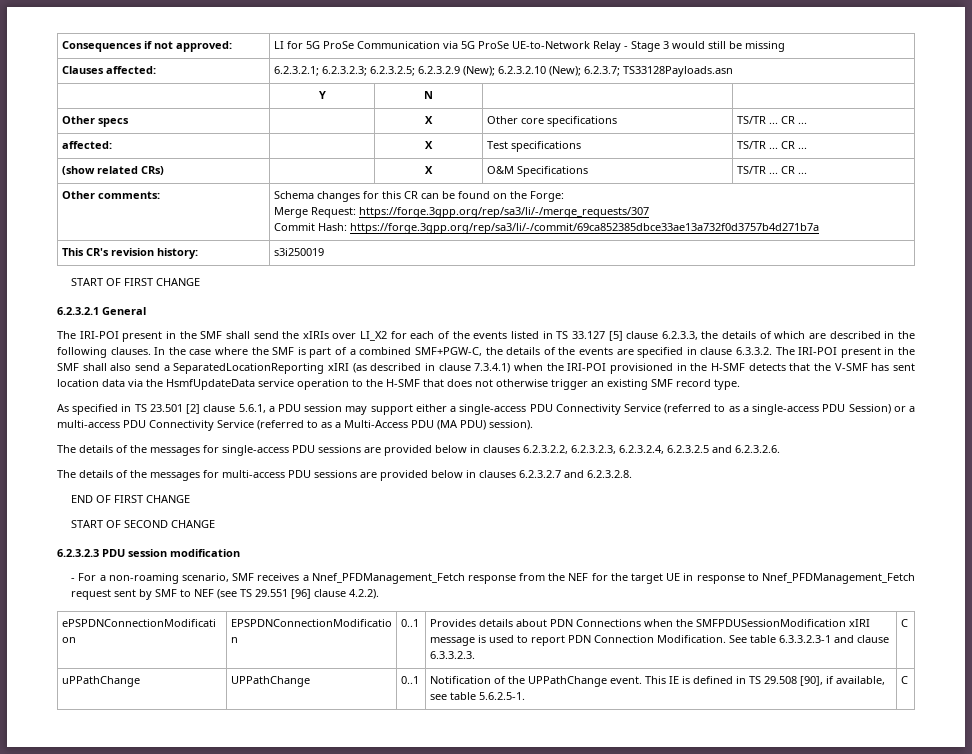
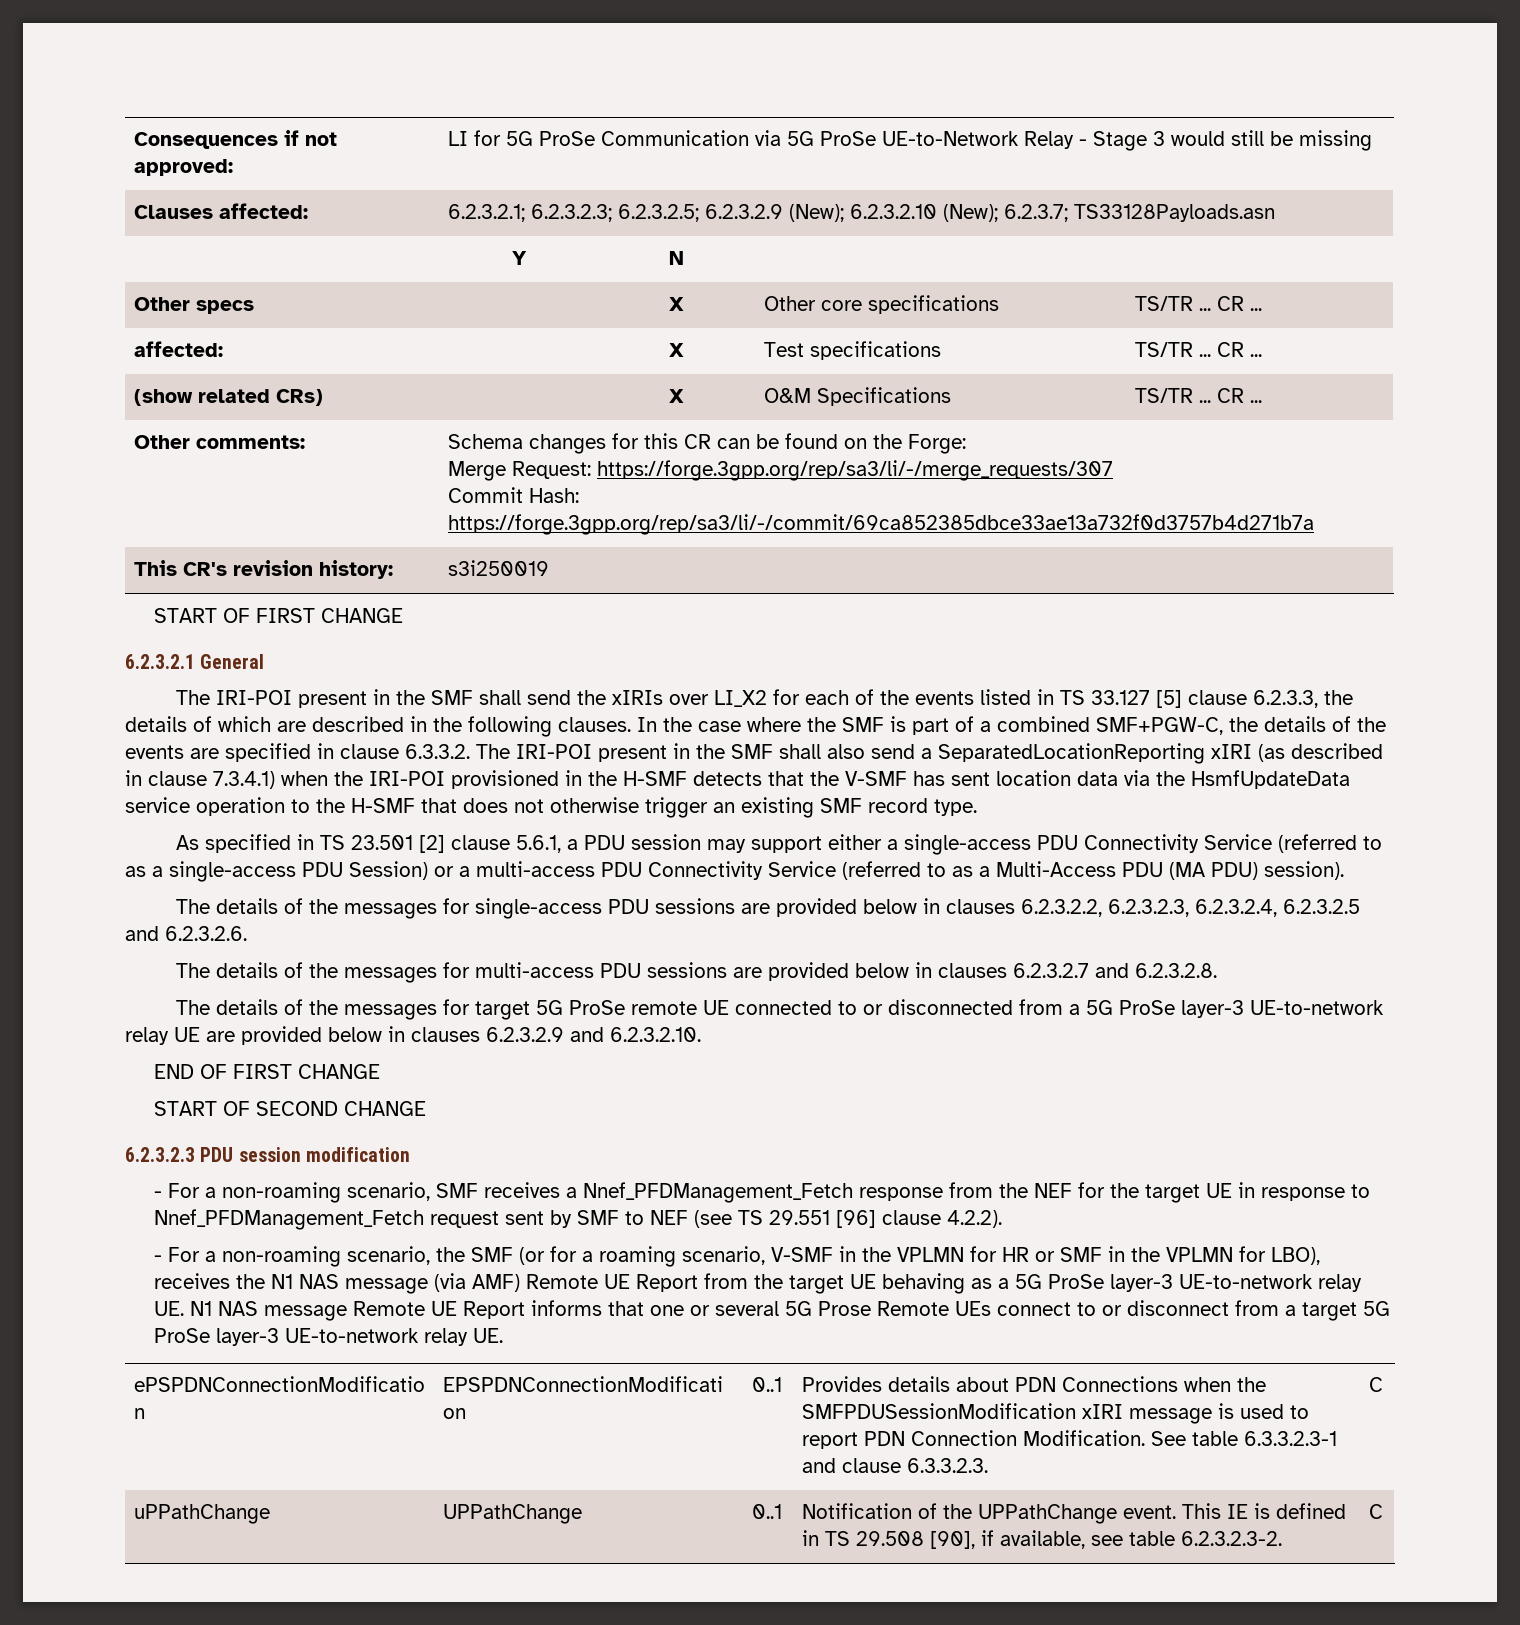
+ The details of the messages for target 5G ProSe remote UE connected to or disconnected from a 5G ProSe layer-3 UE-to-network relay UE are provided below in clauses 6.2.3.2.9 and 6.2.3.2.10.
+ - For a non-roaming scenario, the SMF (or for a roaming scenario, V-SMF in the VPLMN for HR or SMF in the VPLMN for LBO), receives the N1 NAS message (via AMF) Remote UE Report from the target UE behaving as a 5G ProSe layer-3 UE-to-network relay UE. N1 NAS message Remote UE Report informs that one or several 5G Prose Remote UEs connect to or disconnect from a target 5G ProSe layer-3 UE-to-network relay UE.
- uPPathChange | UPPathChange | 0..1 | Notification of the UPPathChange event. This IE is defined in TS 29.508 [90], if available, see table 5.6.2.5-1. | C
+ uPPathChange | UPPathChange | 0..1 | Notification of the UPPathChange event. This IE is defined in TS 29.508 [90], if available, see table 6.2.3.2.3-2. | C

